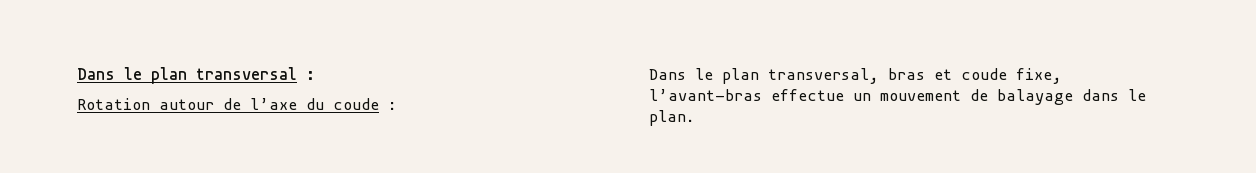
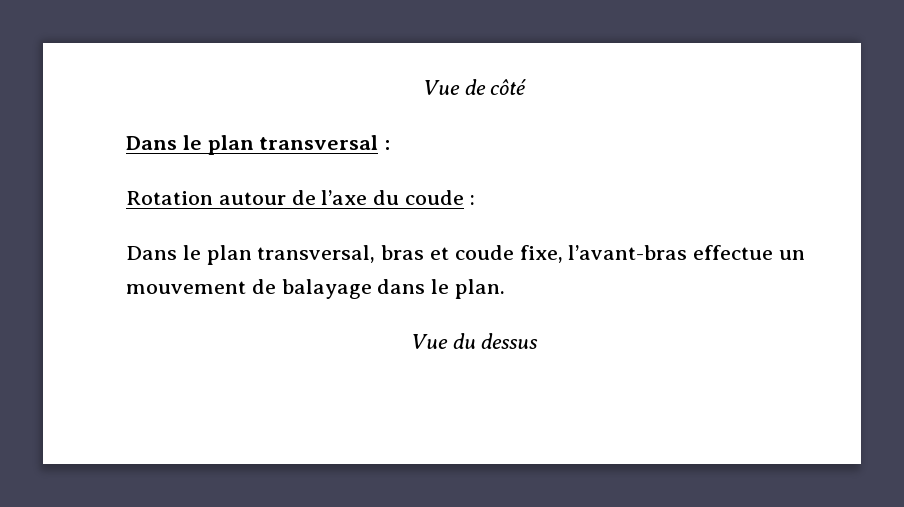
+ Vue de côté
+ Vue du dessus

